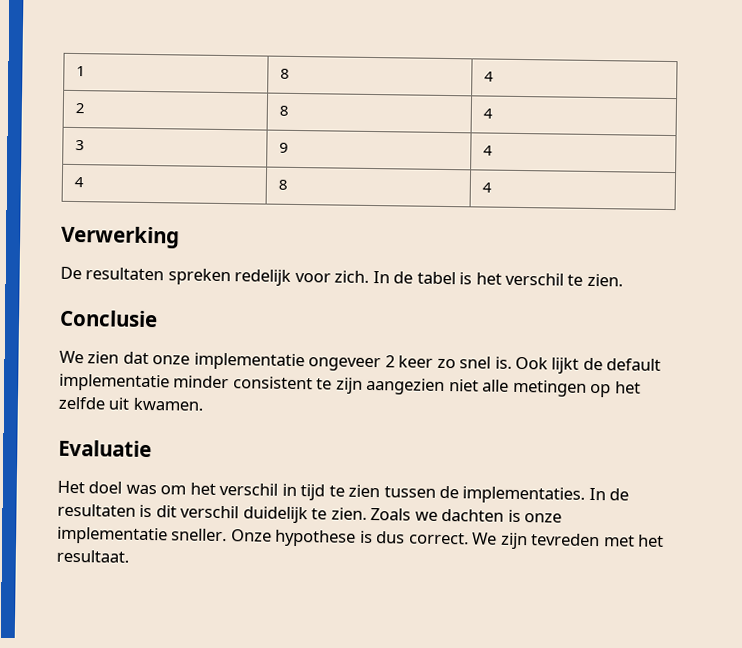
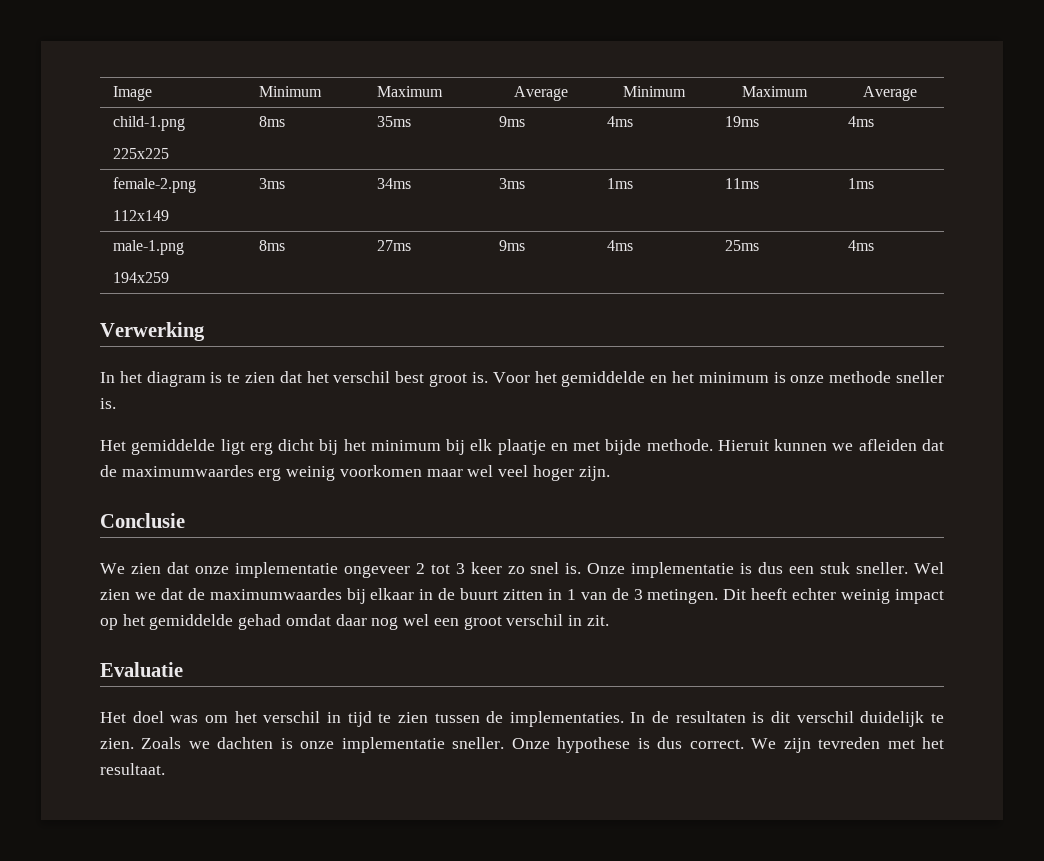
- 1 | 8 | 4
- 2 | 8 | 4
- 3 | 9 | 4
- 4 | 8 | 4
+ Image | Minimum | Maximum | Average | Minimum | Maximum | Average
+ child-1.png
+ 225x225 | 8ms | 35ms | 9ms | 4ms | 19ms | 4ms
+ female-2.png
+ 112x149 | 3ms | 34ms | 3ms | 1ms | 11ms | 1ms
+ male-1.png
+ 194x259 | 8ms | 27ms | 9ms | 4ms | 25ms | 4ms
  Verwerking
- De resultaten spreken redelijk voor zich. In de tabel is het verschil te zien.
+ In het diagram is te zien dat het verschil best groot is. Voor het gemiddelde en het minimum is onze methode sneller is.
+ Het gemiddelde ligt erg dicht bij het minimum bij elk plaatje en met bijde methode. Hieruit kunnen we afleiden dat de maximumwaardes erg weinig voorkomen maar wel veel hoger zijn.
- We zien dat onze implementatie ongeveer 2 keer zo snel is.
+ We zien dat onze implementatie ongeveer 2 tot 3 keer zo snel is.
- Ook lijkt de default implementatie minder consistent te zijn aangezien niet alle metingen op het zelfde uit kwamen.
+ Onze implementatie is dus een stuk sneller. Wel zien we dat de maximumwaardes bij elkaar in de buurt zitten in 1 van de 3 metingen. Dit heeft echter weinig impact op het gemiddelde gehad omdat daar nog wel een groot verschil in zit.

